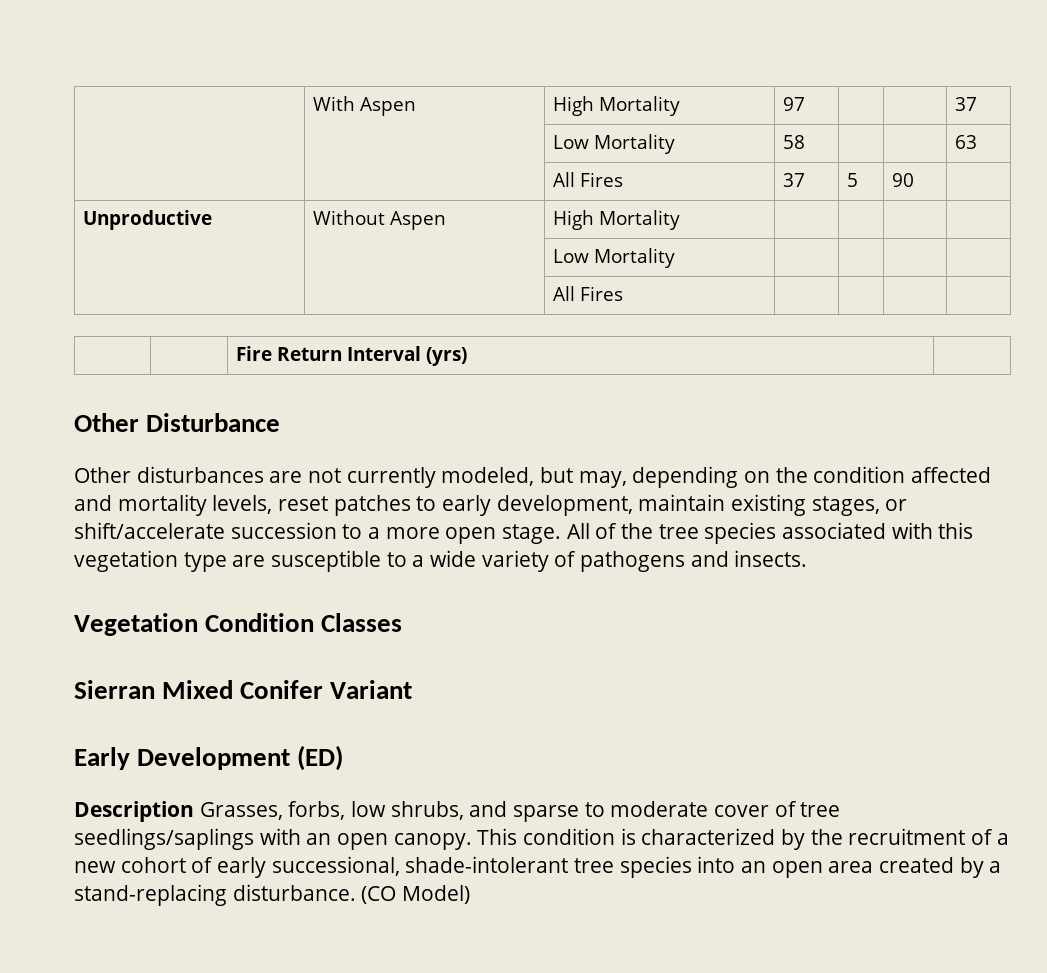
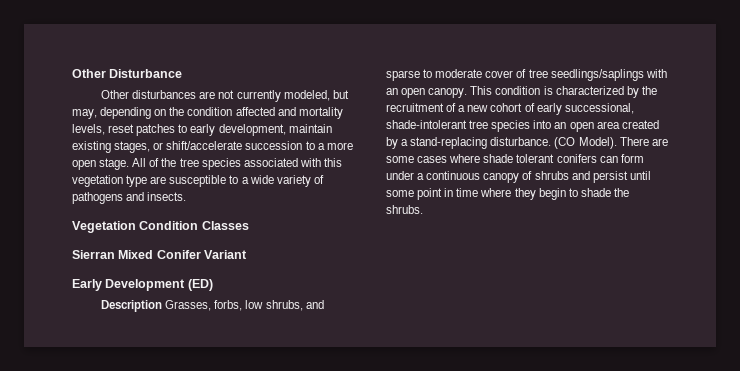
- | With Aspen | High Mortality | 97 | | | 37
- | | Low Mortality | 58 | | | 63
- | | All Fires | 37 | 5 | 90 |
- Unproductive | Without Aspen | High Mortality | | | |
- | | Low Mortality | | | |
- | | All Fires | | | |
- | | Fire Return Interval (yrs) |
- (CO Model)
+ (CO Model). There are some cases where shade tolerant conifers can form under a continuous canopy of shrubs and persist until some point in time where they begin to shade the shrubs.

